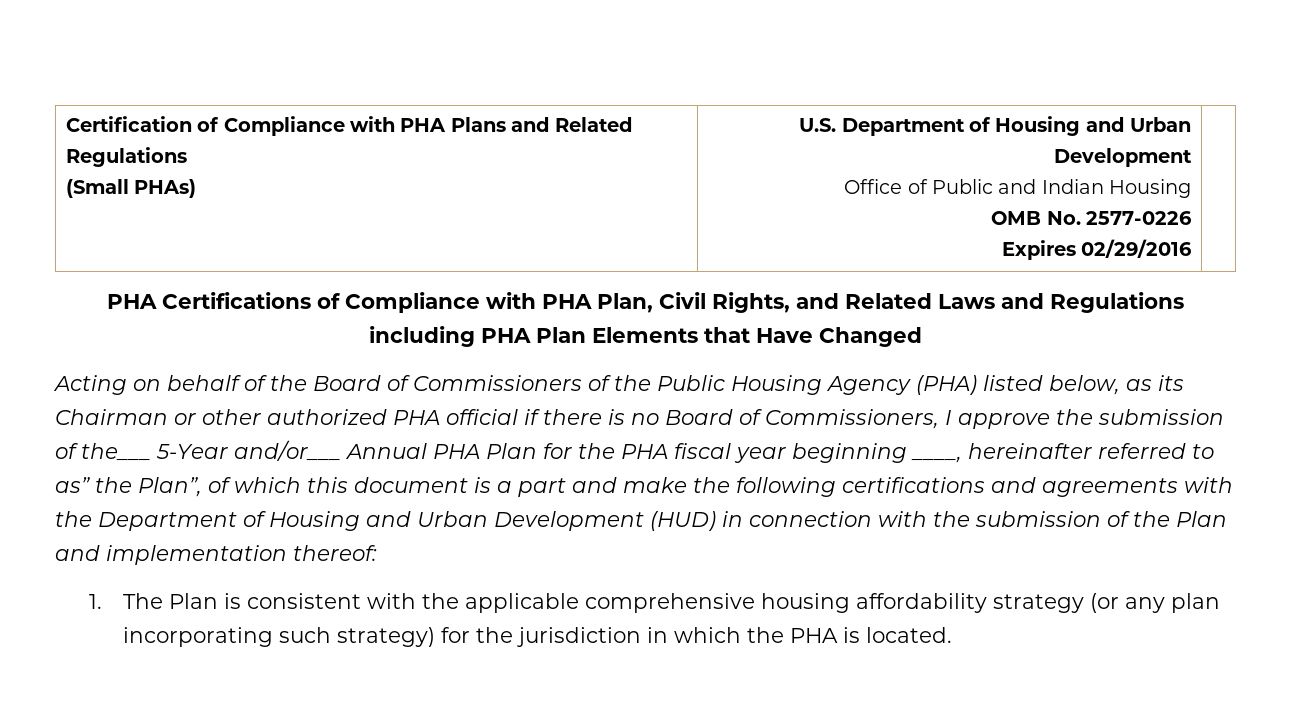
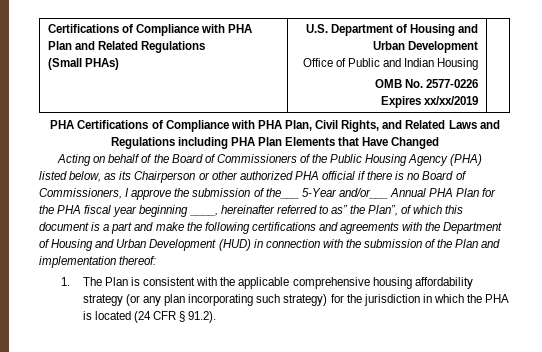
- Certification of Compliance with PHA Plans and Related Regulations
+ Certifications of Compliance with PHA Plan and Related Regulations
  (Small PHAs) | U.S. Department of Housing and Urban Development
  Office of Public and Indian Housing
  OMB No. 2577-0226
- Expires 02/29/2016 |
+ Expires xx/xx/2019 |
- Acting on behalf of the Board of Commissioners of the Public Housing Agency (PHA) listed below, as its Chairman or other authorized PHA official if there is no Board of Commissioners, I approve the submission of the___ 5-Year and/or___ Annual PHA Plan for the PHA fiscal year beginning ____, hereinafter referred to as” the Plan”, of which this document is a part and make the following certifications and agreements with the Department of Housing and Urban Development (HUD) in connection with the submission of the Plan and implementation thereof:
+ Acting on behalf of the Board of Commissioners of the Public Housing Agency (PHA) listed below, as its Chairperson or other authorized PHA official if there is no Board of Commissioners, I approve the submission of the___ 5-Year and/or___ Annual PHA Plan for the PHA fiscal year beginning ____, hereinafter referred to as” the Plan”, of which this document is a part and make the following certifications and agreements with the Department of Housing and Urban Development (HUD) in connection with the submission of the Plan and implementation thereof:
- 1. The Plan is consistent with the applicable comprehensive housing affordability strategy (or any plan incorporating such strategy) for the jurisdiction in which the PHA is located.
+ 1. The Plan is consistent with the applicable comprehensive housing affordability strategy (or any plan incorporating such strategy) for the jurisdiction in which the PHA is located (24 CFR § 91.2).

